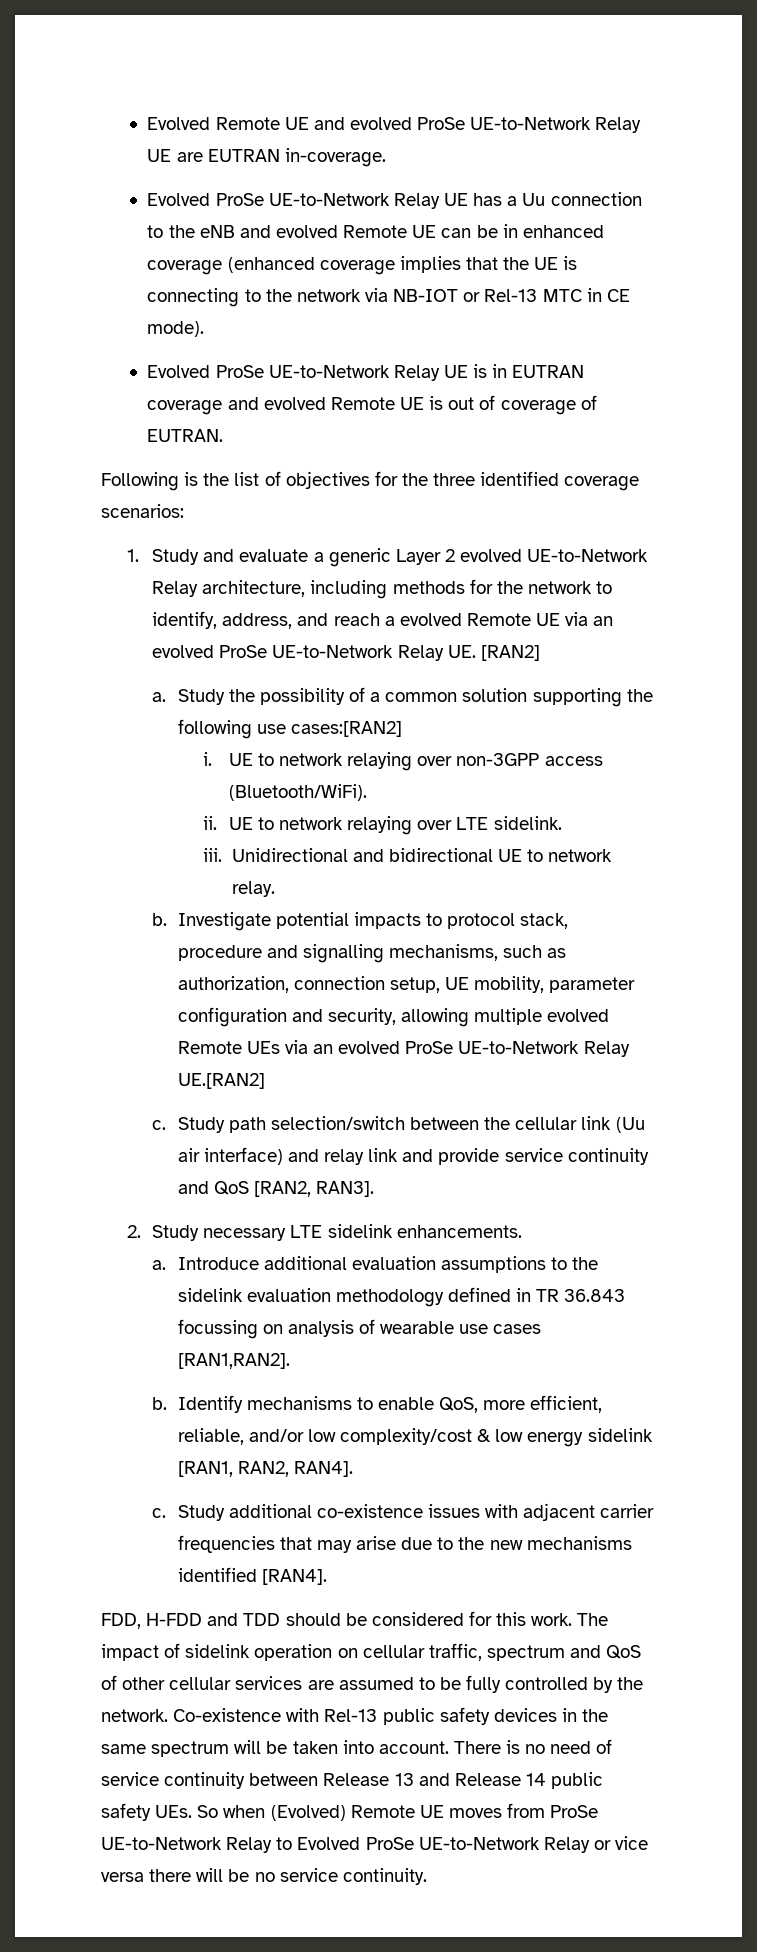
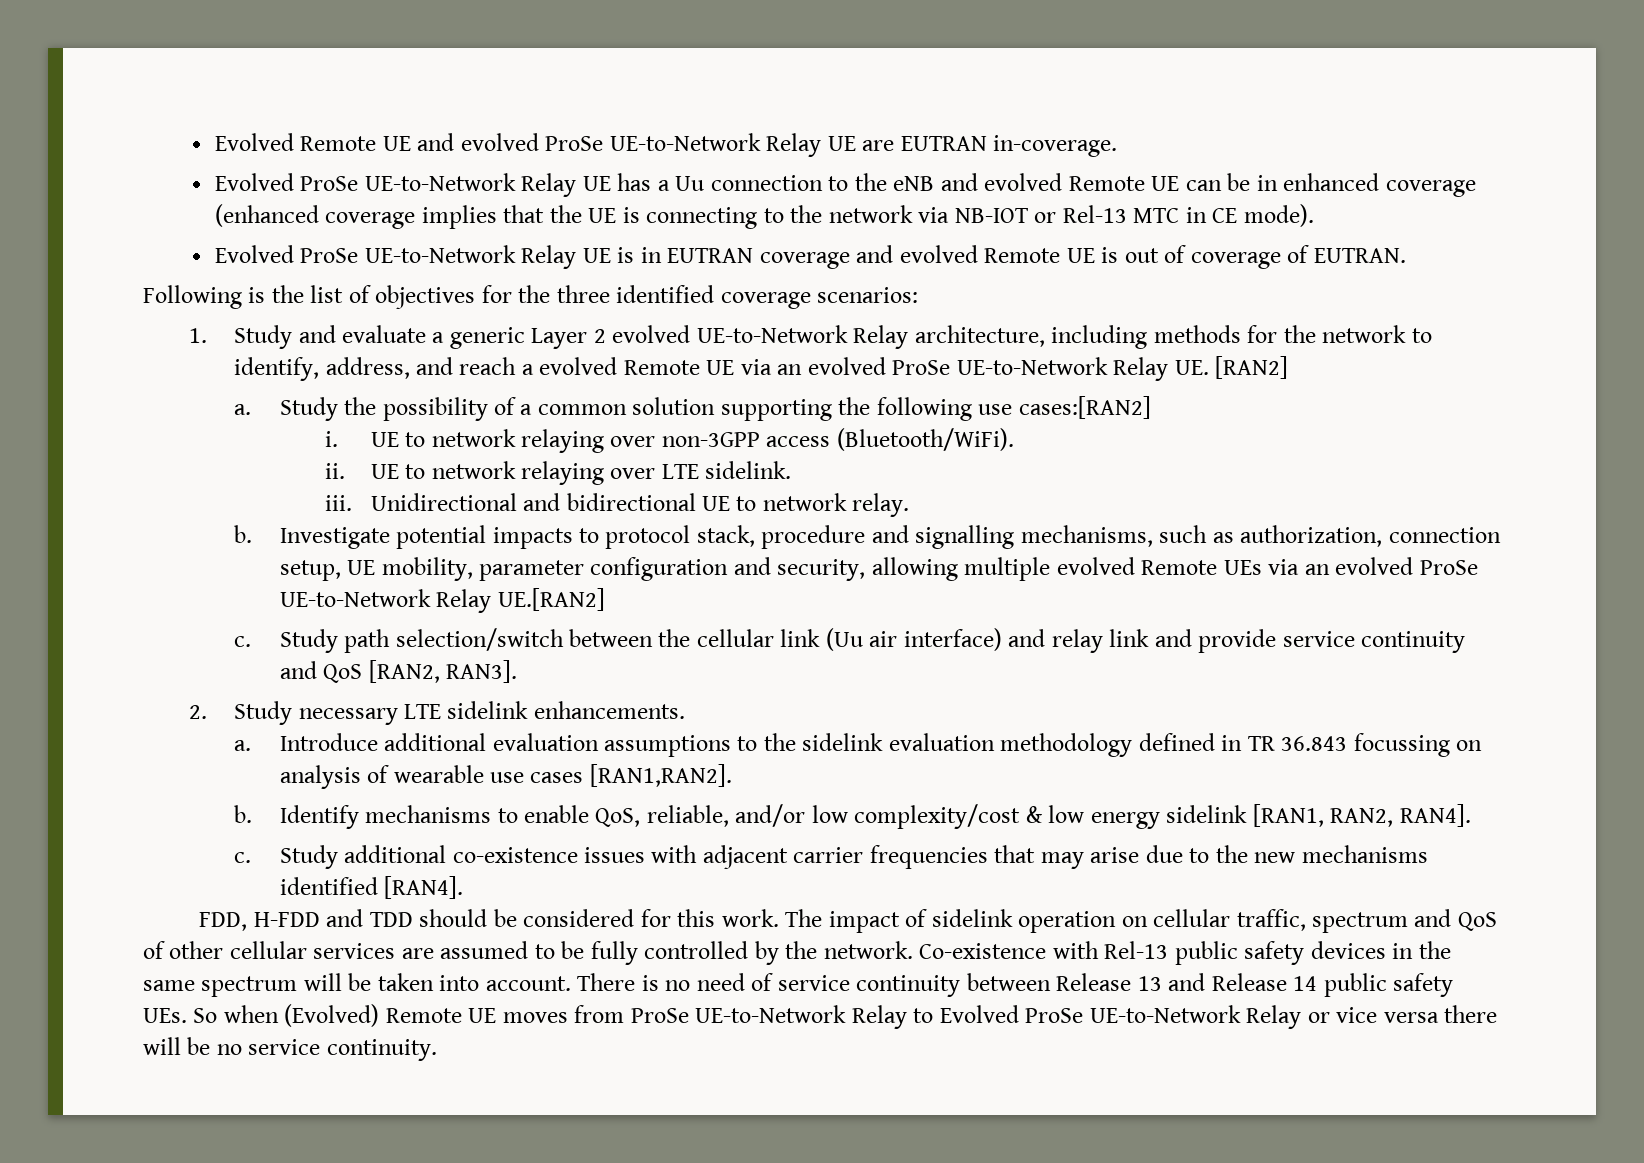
- Identify mechanisms to enable QoS, more efficient, reliable, and/or low complexity/cost & low energy sidelink [RAN1, RAN2, RAN4].
+ Identify mechanisms to enable QoS, reliable, and/or low complexity/cost & low energy sidelink [RAN1, RAN2, RAN4].

